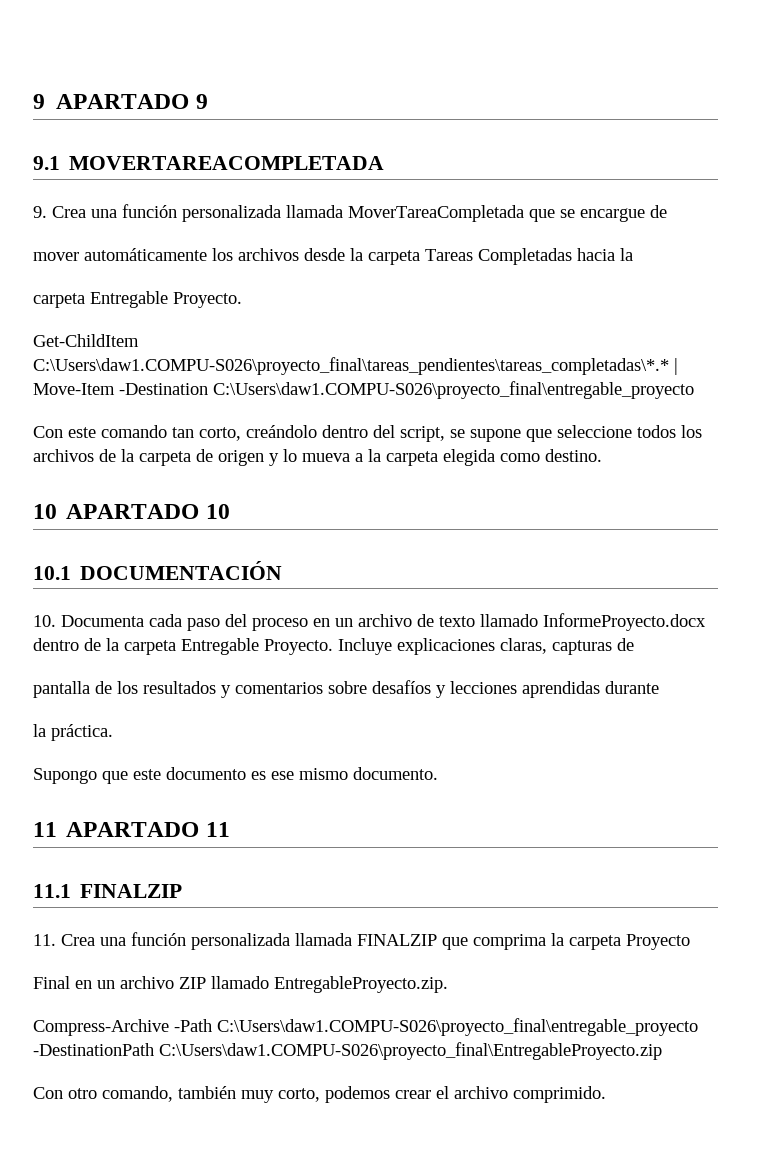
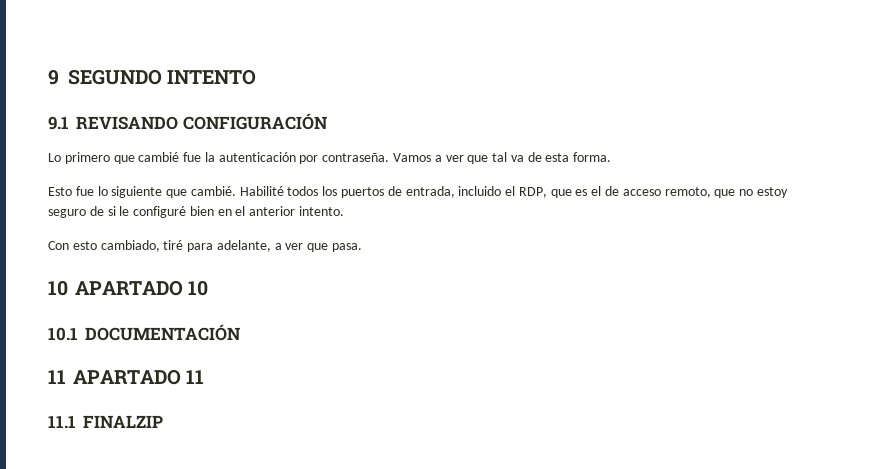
- 9 APARTADO 9
+ 9 SEGUNDO INTENTO
- 9.1 MOVERTAREACOMPLETADA
- 9. Crea una función personalizada llamada MoverTareaCompletada que se encargue de
- mover automáticamente los archivos desde la carpeta Tareas Completadas hacia la
- carpeta Entregable Proyecto.
- Get-ChildItem C:\Users\daw1.COMPU-S026\proyecto_final\tareas_pendientes\tareas_completadas\*.* | Move-Item -Destination C:\Users\daw1.COMPU-S026\proyecto_final\entregable_proyecto
- Con este comando tan corto, creándolo dentro del script, se supone que seleccione todos los archivos de la carpeta de origen y lo mueva a la carpeta elegida como destino.
+ 9.1 REVISANDO CONFIGURACIÓN
+ Lo primero que cambié fue la autenticación por contraseña. Vamos a ver que tal va de esta forma.
+ Esto fue lo siguiente que cambié. Habilité todos los puertos de entrada, incluido el RDP, que es el de acceso remoto, que no estoy seguro de si le configuré bien en el anterior intento.
+ Con esto cambiado, tiré para adelante, a ver que pasa.
- 10. Documenta cada paso del proceso en un archivo de texto llamado InformeProyecto.docx dentro de la carpeta Entregable Proyecto. Incluye explicaciones claras, capturas de
- pantalla de los resultados y comentarios sobre desafíos y lecciones aprendidas durante
- la práctica.
- Supongo que este documento es ese mismo documento.
- 11. Crea una función personalizada llamada FINALZIP que comprima la carpeta Proyecto
- Final en un archivo ZIP llamado EntregableProyecto.zip.
- Compress-Archive -Path C:\Users\daw1.COMPU-S026\proyecto_final\entregable_proyecto -DestinationPath C:\Users\daw1.COMPU-S026\proyecto_final\EntregableProyecto.zip
- Con otro comando, también muy corto, podemos crear el archivo comprimido.

